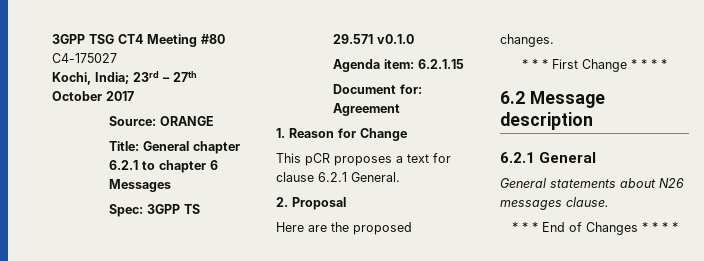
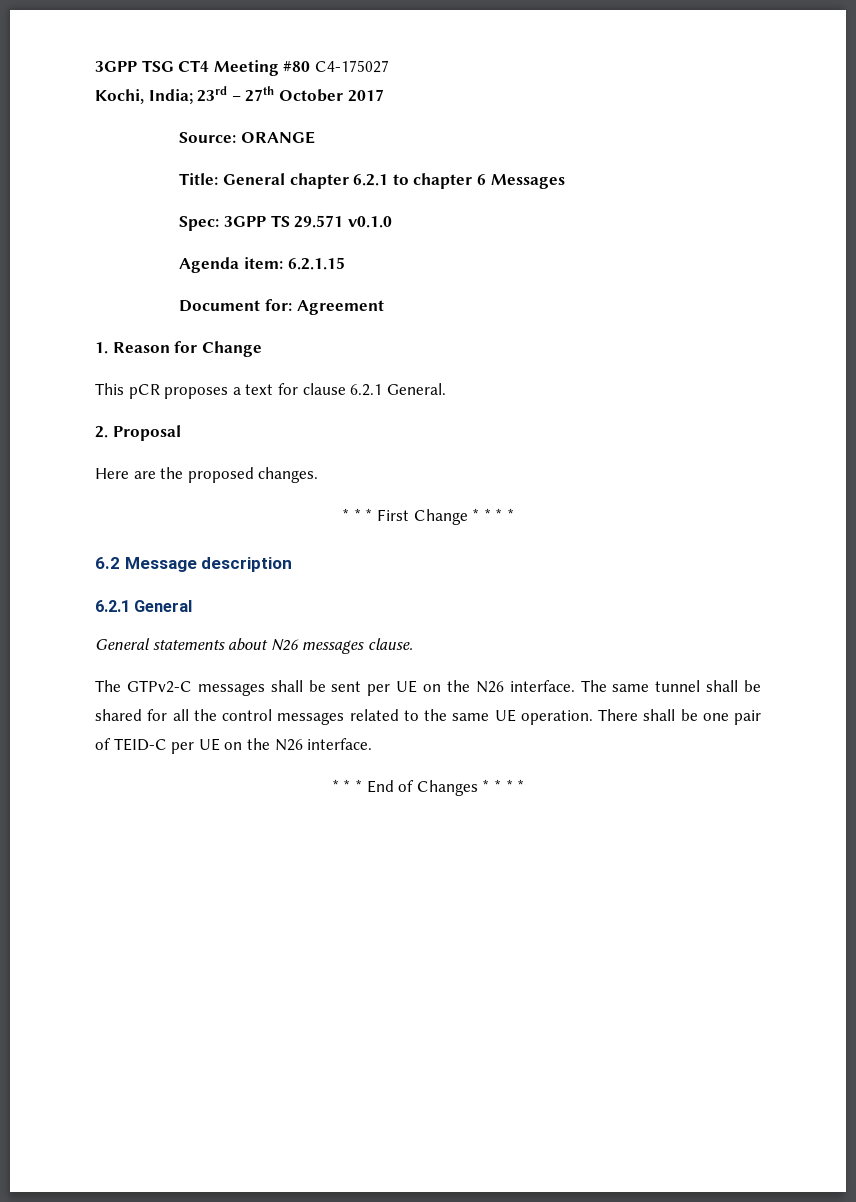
+ The GTPv2-C messages shall be sent per UE on the N26 interface. The same tunnel shall be shared for all the control messages related to the same UE operation. There shall be one pair of TEID-C per UE on the N26 interface.

